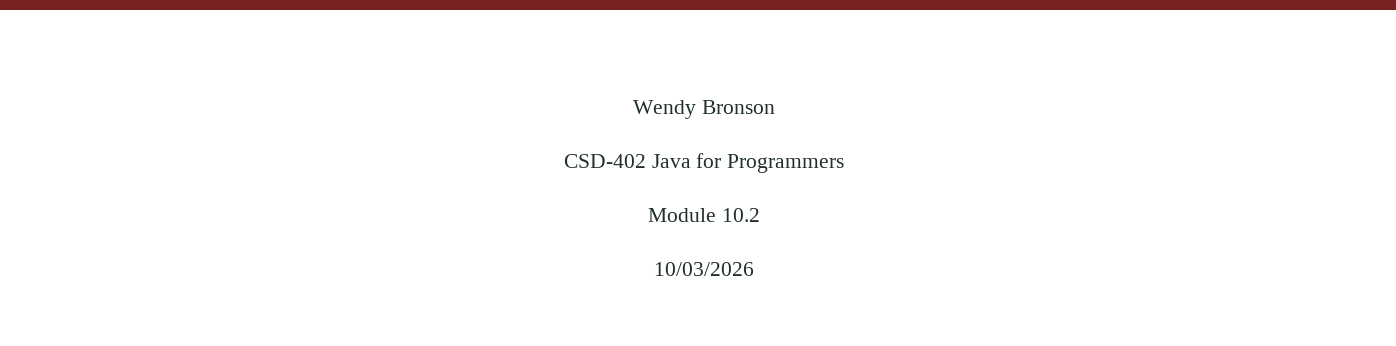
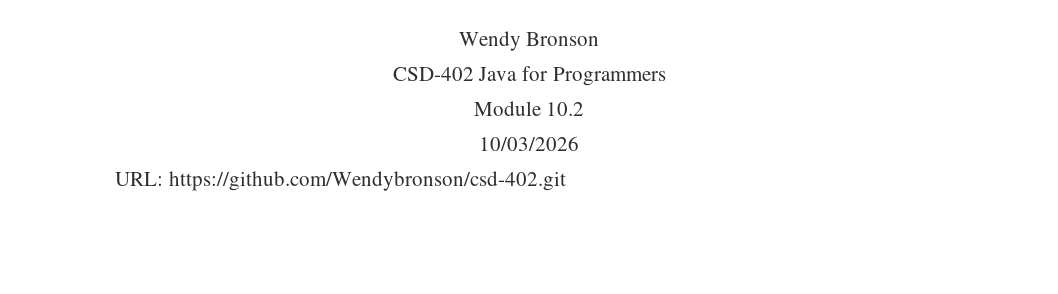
+ URL: https://github.com/Wendybronson/csd-402.git

